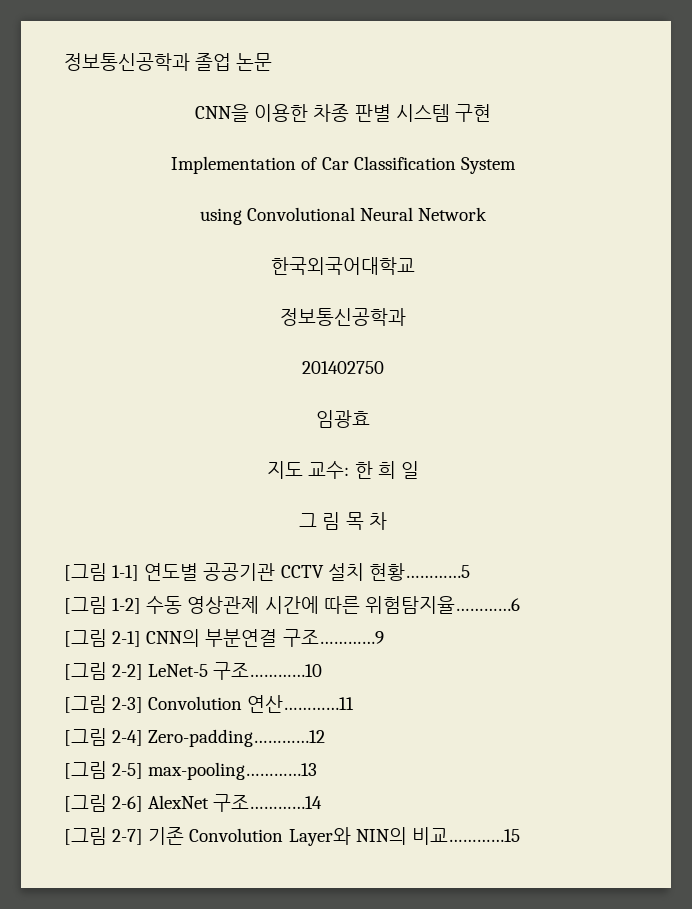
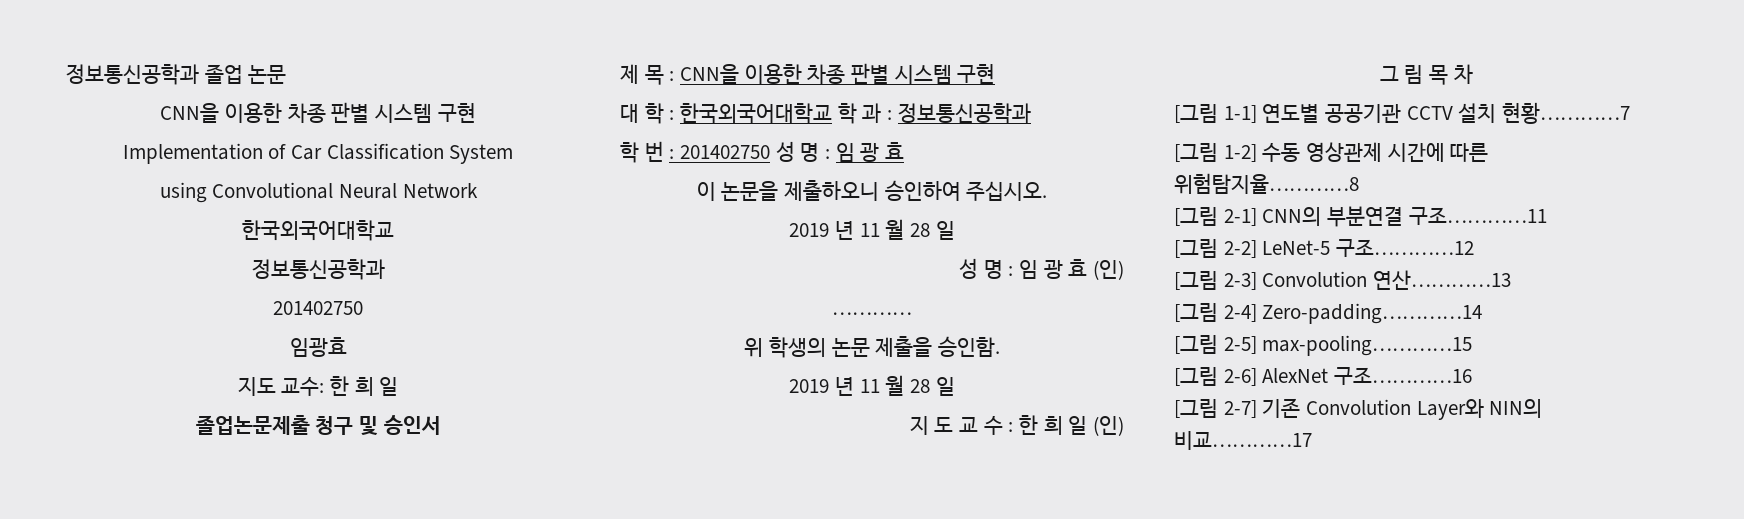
+ 졸업논문제출 청구 및 승인서
+ 제 목 : CNN을 이용한 차종 판별 시스템 구현
+ 대 학 : 한국외국어대학교 학 과 : 정보통신공학과
+ 학 번 : 201402750 성 명 : 임 광 효
+ 이 논문을 제출하오니 승인하여 주십시오.
+ 2019 년 11 월 28 일
+ 성 명 : 임 광 효 (인)
+ …………
+ 위 학생의 논문 제출을 승인함.
+ 2019 년 11 월 28 일
+ 지 도 교 수 : 한 희 일 (인)
- [그림 1-1] 연도별 공공기관 CCTV 설치 현황…………5
+ [그림 1-1] 연도별 공공기관 CCTV 설치 현황…………7
- [그림 1-2] 수동 영상관제 시간에 따른 위험탐지율…………6
+ [그림 1-2] 수동 영상관제 시간에 따른 위험탐지율…………8
- [그림 2-1] CNN의 부분연결 구조…………9
+ [그림 2-1] CNN의 부분연결 구조…………11
- [그림 2-2] LeNet-5 구조…………10
+ [그림 2-2] LeNet-5 구조…………12
- [그림 2-3] Convolution 연산…………11
+ [그림 2-3] Convolution 연산…………13
- [그림 2-4] Zero-padding…………12
+ [그림 2-4] Zero-padding…………14
- [그림 2-5] max-pooling…………13
+ [그림 2-5] max-pooling…………15
- [그림 2-6] AlexNet 구조…………14
+ [그림 2-6] AlexNet 구조…………16
- [그림 2-7] 기존 Convolution Layer와 NIN의 비교…………15
+ [그림 2-7] 기존 Convolution Layer와 NIN의 비교…………17

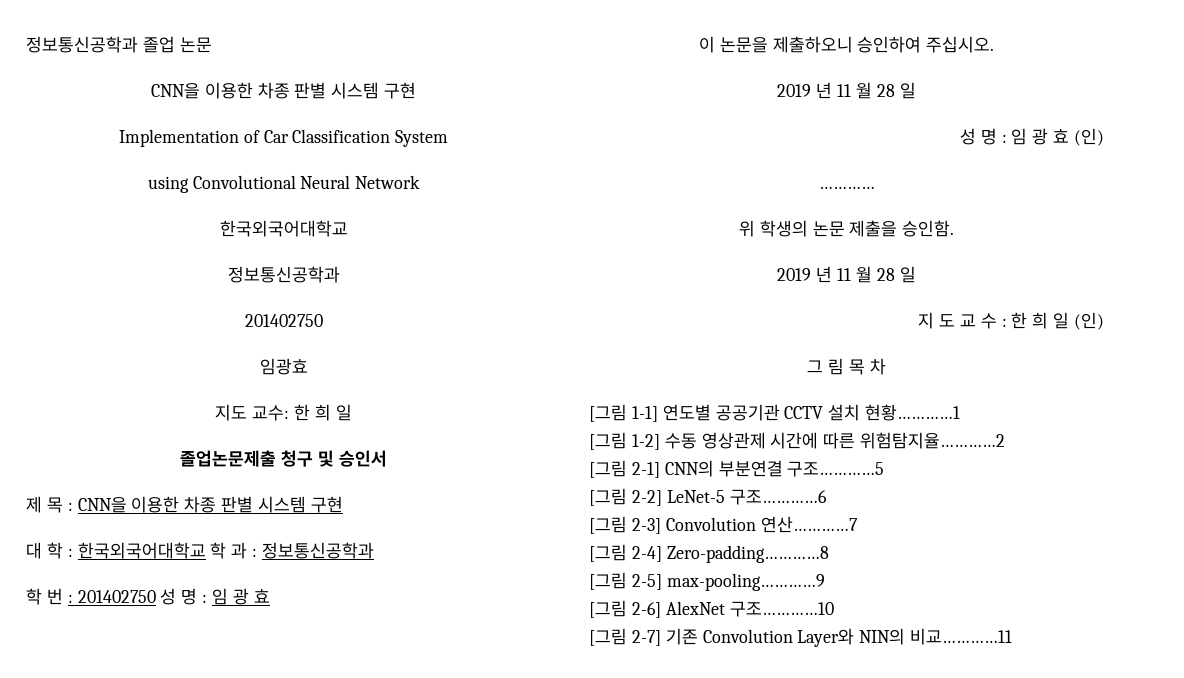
- [그림 1-1] 연도별 공공기관 CCTV 설치 현황…………7
+ [그림 1-1] 연도별 공공기관 CCTV 설치 현황…………1
- [그림 1-2] 수동 영상관제 시간에 따른 위험탐지율…………8
+ [그림 1-2] 수동 영상관제 시간에 따른 위험탐지율…………2
- [그림 2-1] CNN의 부분연결 구조…………11
+ [그림 2-1] CNN의 부분연결 구조…………5
- [그림 2-2] LeNet-5 구조…………12
+ [그림 2-2] LeNet-5 구조…………6
- [그림 2-3] Convolution 연산…………13
+ [그림 2-3] Convolution 연산…………7
- [그림 2-4] Zero-padding…………14
+ [그림 2-4] Zero-padding…………8
- [그림 2-5] max-pooling…………15
+ [그림 2-5] max-pooling…………9
- [그림 2-6] AlexNet 구조…………16
+ [그림 2-6] AlexNet 구조…………10
- [그림 2-7] 기존 Convolution Layer와 NIN의 비교…………17
+ [그림 2-7] 기존 Convolution Layer와 NIN의 비교…………11

